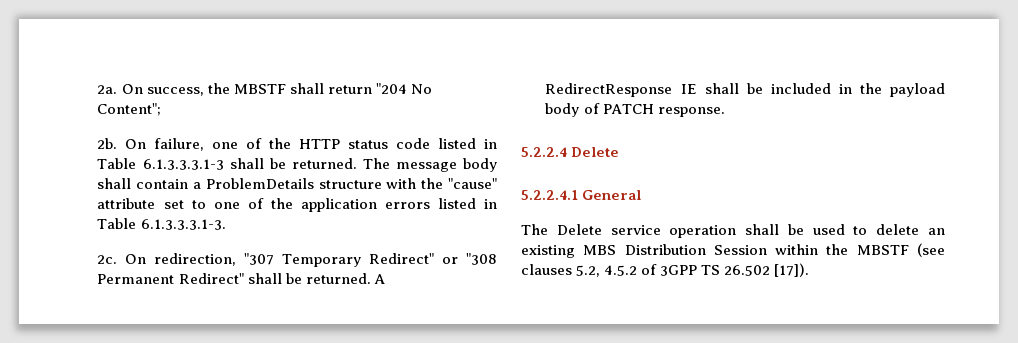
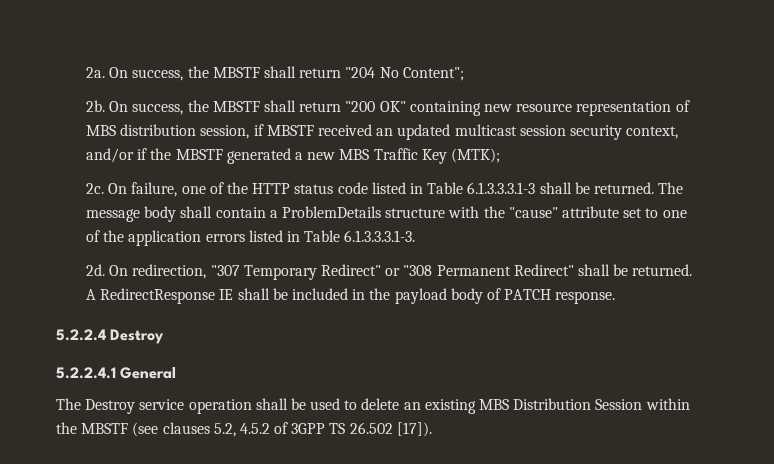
- On failure, one of the HTTP status code listed in Table 6.1.3.3.3.1-3 shall be returned.
+ On success, the MBSTF shall return "200 OK" containing new resource representation of MBS distribution session, if MBSTF received an updated multicast session security context, and/or if the MBSTF generated a new MBS Traffic Key (MTK);
+ 2c. On failure, one of the HTTP status code listed in Table 6.1.3.3.3.1-3 shall be returned.
- 2c.
+ 2d.
- 5.2.2.4 Delete
+ 5.2.2.4 Destroy
- The Delete service operation shall be used to delete an existing MBS Distribution Session within the MBSTF (see clauses 5.2, 4.5.2 of 3GPP TS 26.502 [17]).
+ The Destroy service operation shall be used to delete an existing MBS Distribution Session within the MBSTF (see clauses 5.2, 4.5.2 of 3GPP TS 26.502 [17]).

